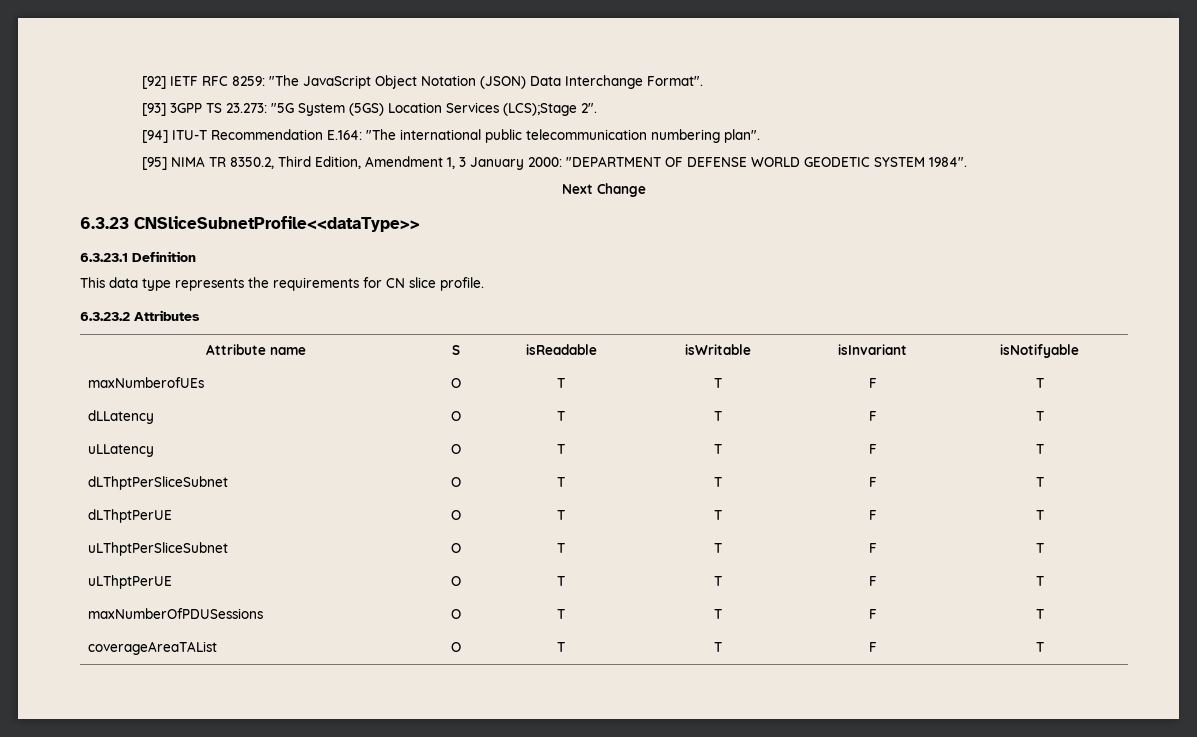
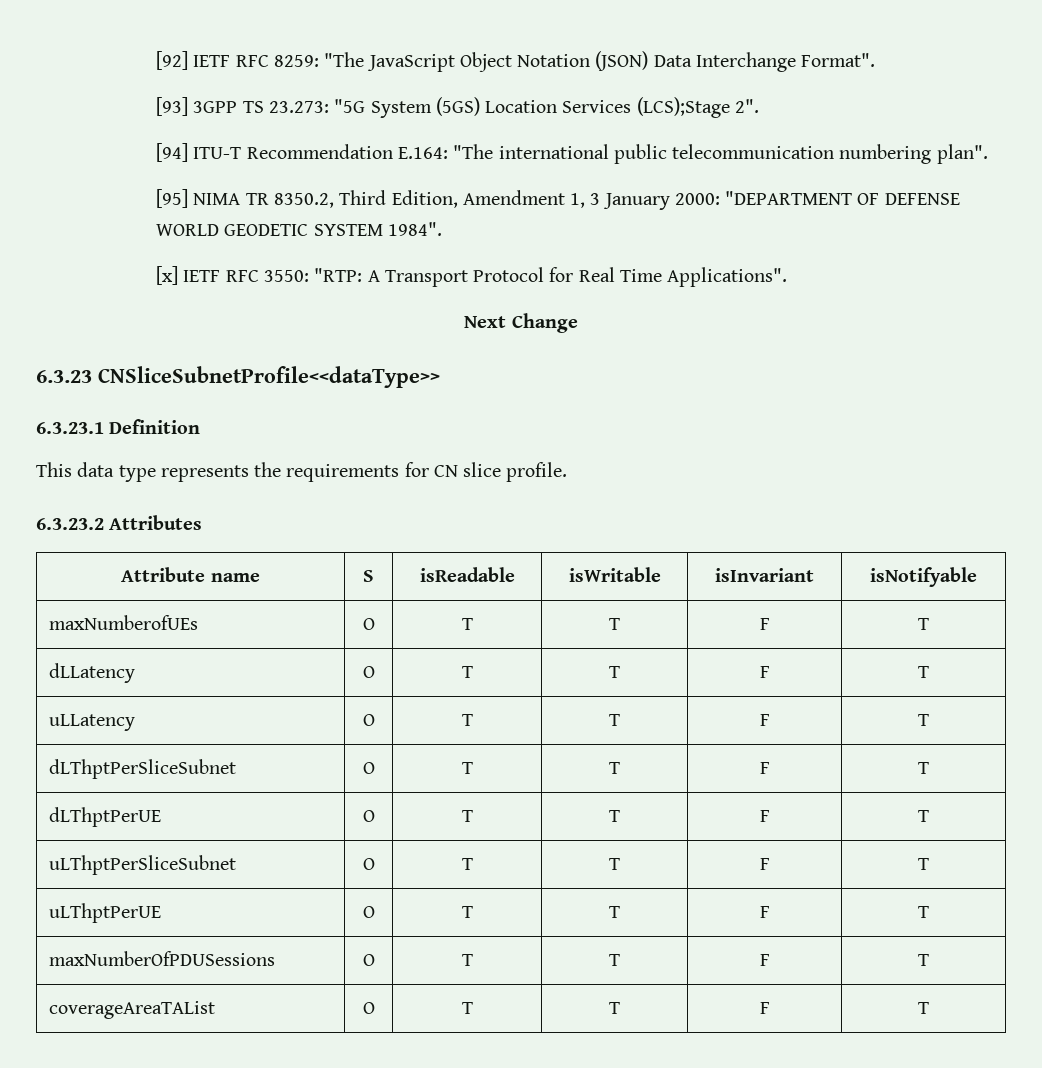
+ [x] IETF RFC 3550: "RTP: A Transport Protocol for Real Time Applications".

